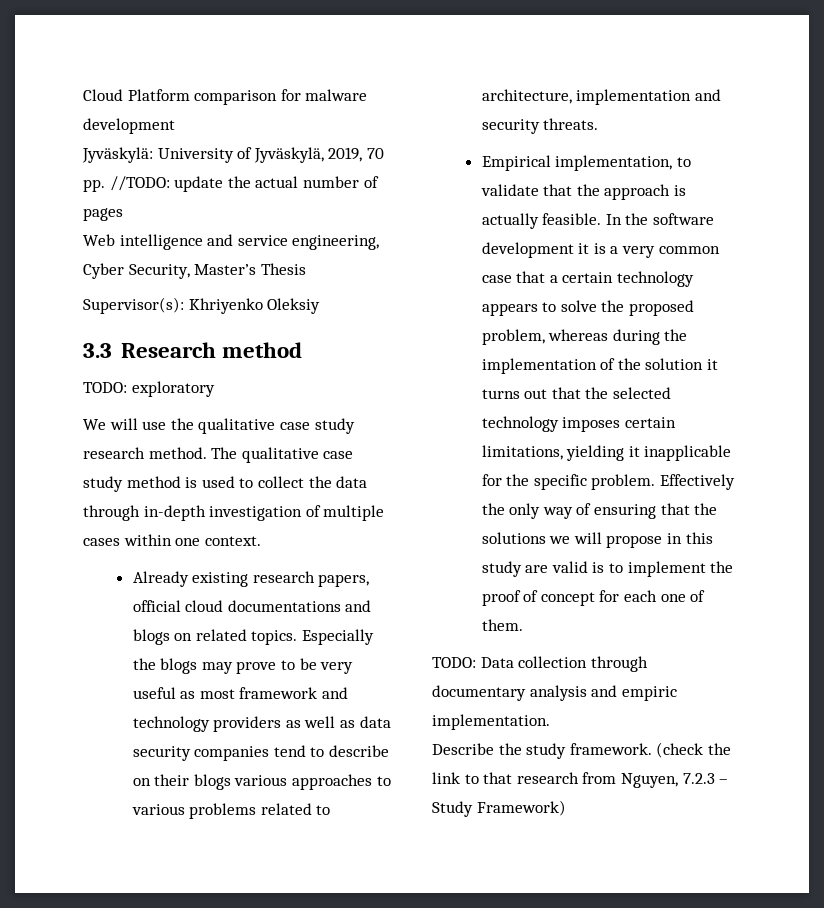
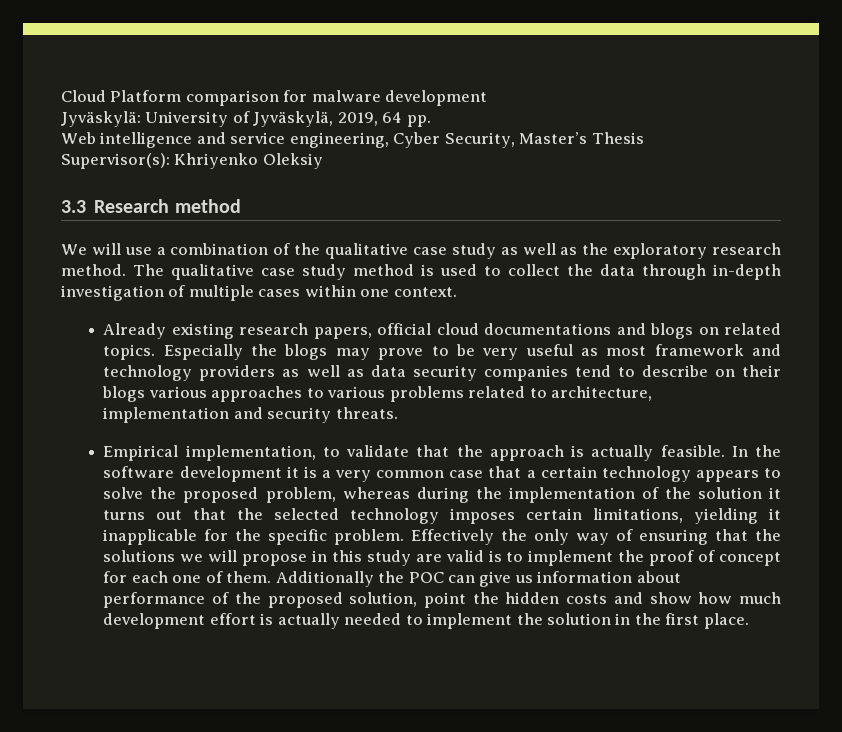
- Jyväskylä: University of Jyväskylä, 2019, 70 pp. //TODO: update the actual number of pages
+ Jyväskylä: University of Jyväskylä, 2019, 64 pp.
- TODO: exploratory
- We will use the qualitative case study research method.
+ We will use a combination of the qualitative case study as well as the exploratory research method.
- Effectively the only way of ensuring that the solutions we will propose in this study are valid is to implement the proof of concept for each one of them.
- TODO: Data collection through documentary analysis and empiric implementation.
- Describe the study framework. (check the link to that research from Nguyen, 7.2.3 – Study Framework)
+ Effectively the only way of ensuring that the solutions we will propose in this study are valid is to implement the proof of concept for each one of them. Additionally the POC can give us information about performance of the proposed solution, point the hidden costs and show how much development effort is actually needed to implement the solution in the first place.

